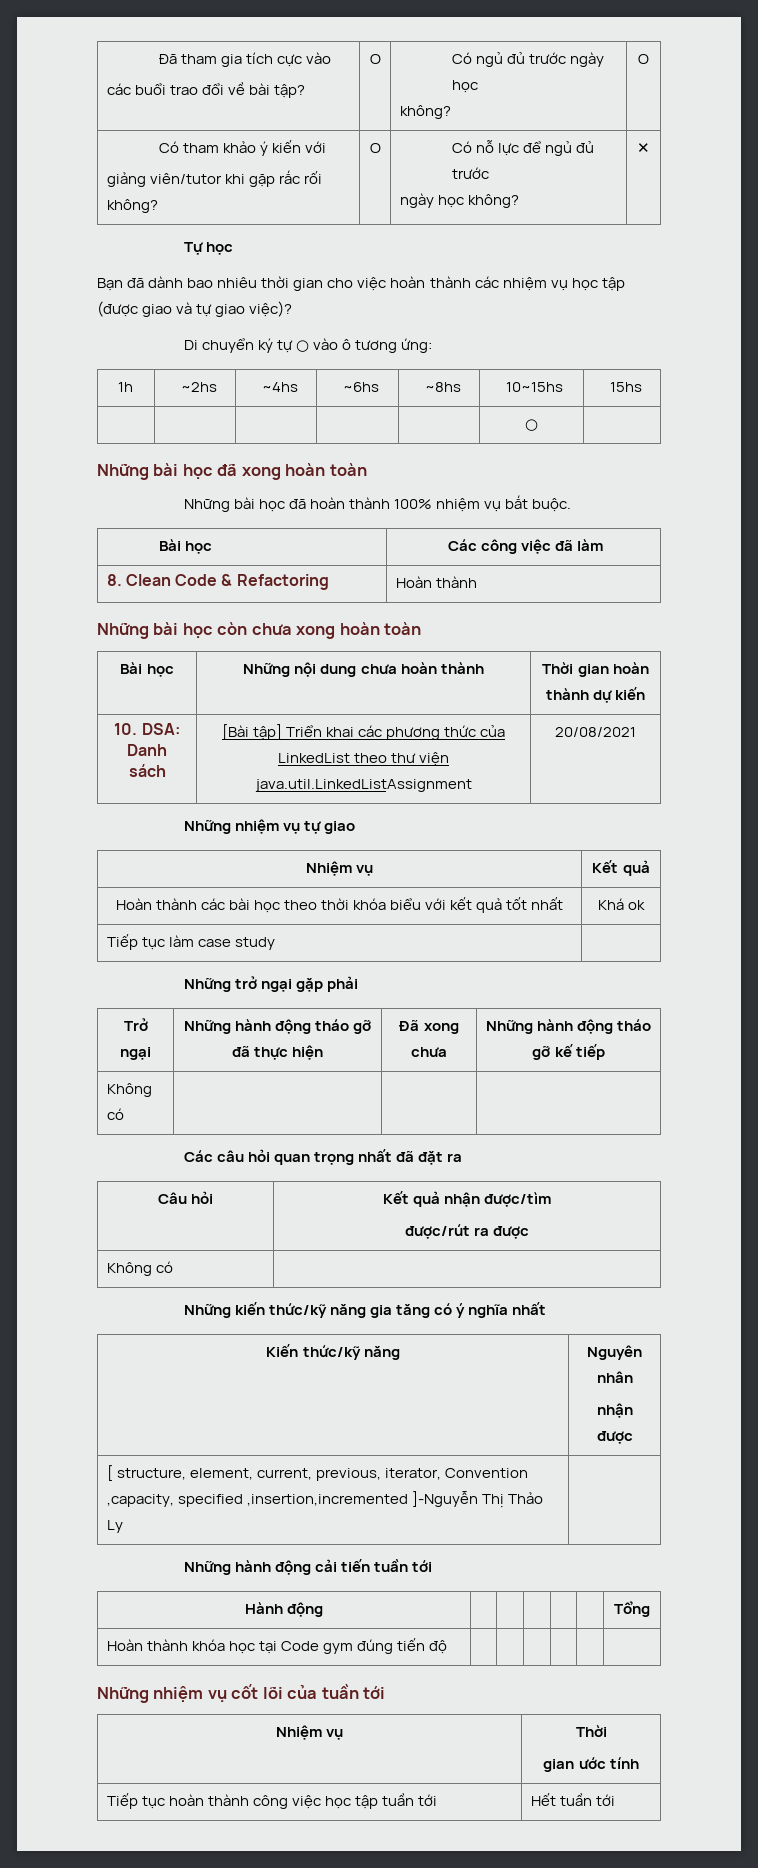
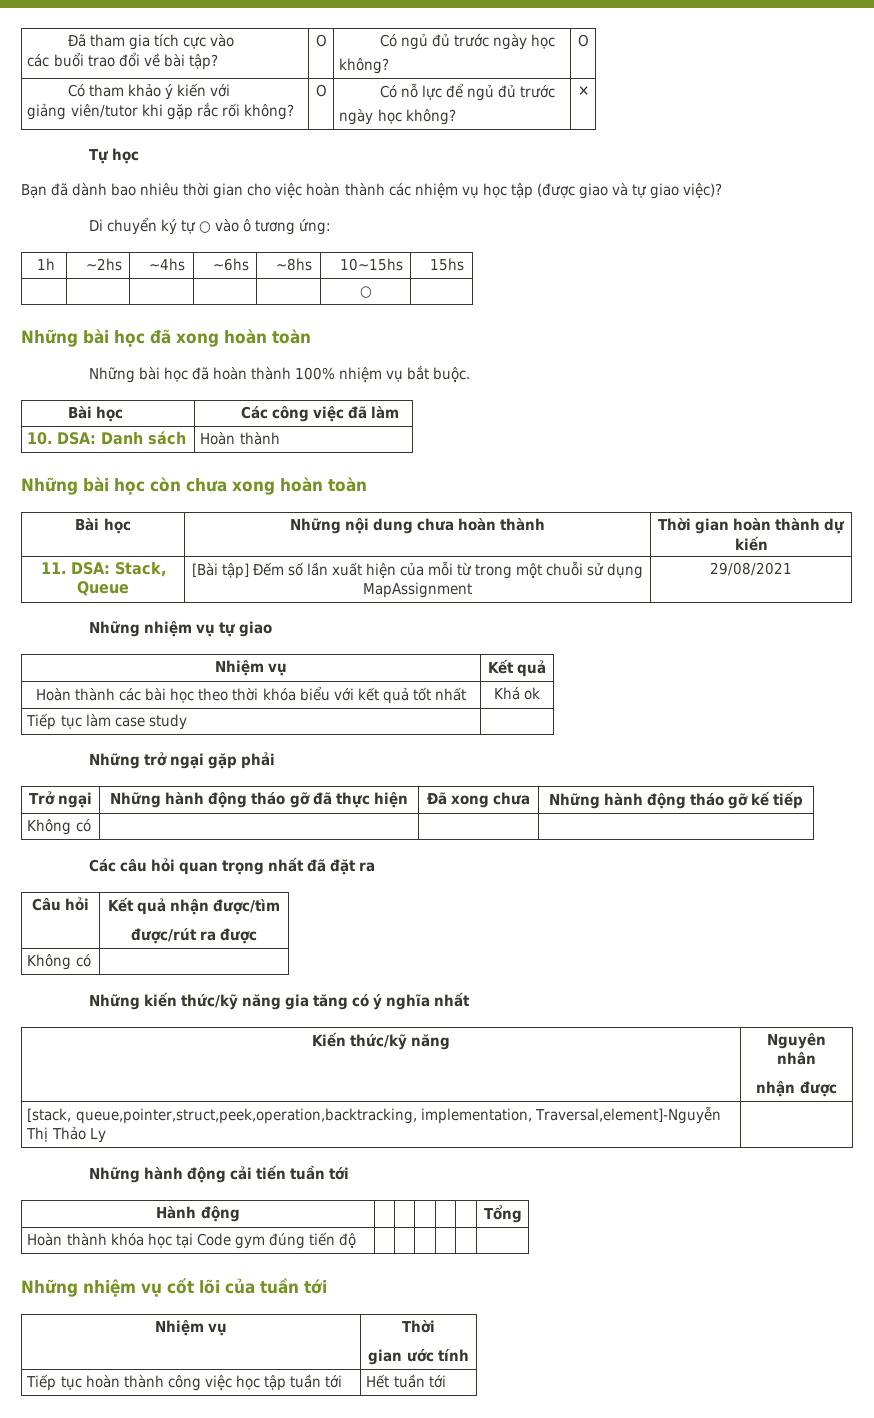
- 8. Clean Code & Refactoring | Hoàn thành
+ 10. DSA: Danh sách | Hoàn thành
- 10. DSA: Danh sách | [Bài tập] Triển khai các phương thức của LinkedList theo thư viện java.util.LinkedListAssignment | 20/08/2021
+ 11. DSA: Stack, Queue | [Bài tập] Đếm số lần xuất hiện của mỗi từ trong một chuỗi sử dụng MapAssignment | 29/08/2021
- [ structure, element, current, previous, iterator, Convention ,capacity, specified ,insertion,incremented ]-Nguyễn Thị Thảo Ly |
+ [stack, queue,pointer,struct,peek,operation,backtracking, implementation, Traversal,element]-Nguyễn Thị Thảo Ly |

